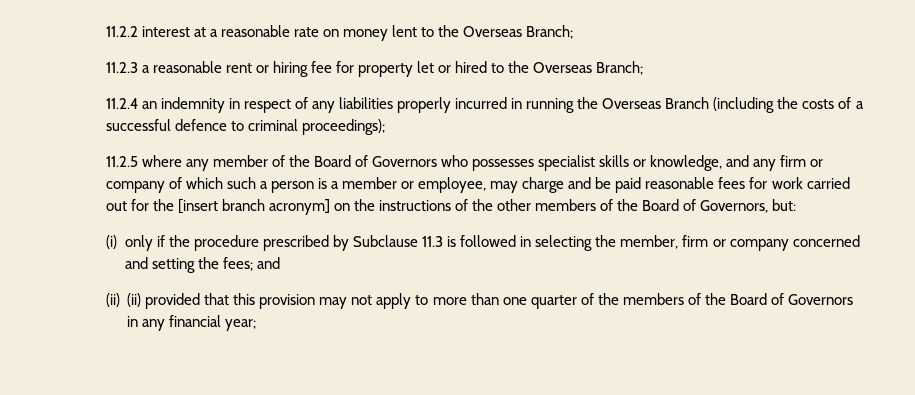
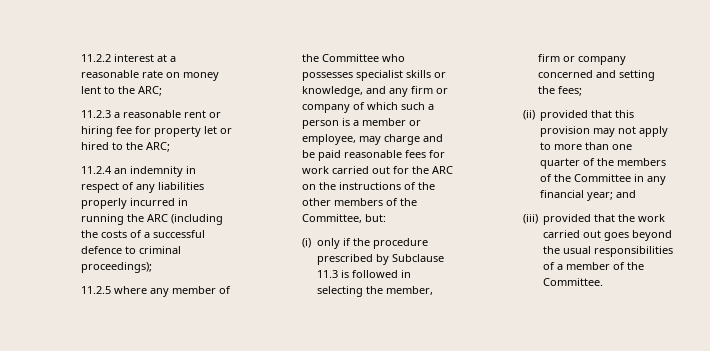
- 11.2.2 interest at a reasonable rate on money lent to the Overseas Branch;
+ 11.2.2 interest at a reasonable rate on money lent to the ARC;
- 11.2.3 a reasonable rent or hiring fee for property let or hired to the Overseas Branch;
+ 11.2.3 a reasonable rent or hiring fee for property let or hired to the ARC;
- 11.2.4 an indemnity in respect of any liabilities properly incurred in running the Overseas Branch (including the costs of a successful defence to criminal proceedings);
+ 11.2.4 an indemnity in respect of any liabilities properly incurred in running the ARC (including the costs of a successful defence to criminal proceedings);
- 11.2.5 where any member of the Board of Governors who possesses specialist skills or knowledge, and any firm or company of which such a person is a member or employee, may charge and be paid reasonable fees for work carried out for the [insert branch acronym] on the instructions of the other members of the Board of Governors, but:
+ 11.2.5 where any member of the Committee who possesses specialist skills or knowledge, and any firm or company of which such a person is a member or employee, may charge and be paid reasonable fees for work carried out for the ARC on the instructions of the other members of the Committee, but:
- (i) only if the procedure prescribed by Subclause 11.3 is followed in selecting the member, firm or company concerned and setting the fees; and
- (ii) (ii) provided that this provision may not apply to more than one quarter of the members of the Board of Governors in any financial year;
+ (i) only if the procedure prescribed by Subclause 11.3 is followed in selecting the member, firm or company concerned and setting the fees;
+ (ii) provided that this provision may not apply to more than one quarter of the members of the Committee in any financial year; and
+ (iii) provided that the work carried out goes beyond the usual responsibilities of a member of the Committee.

